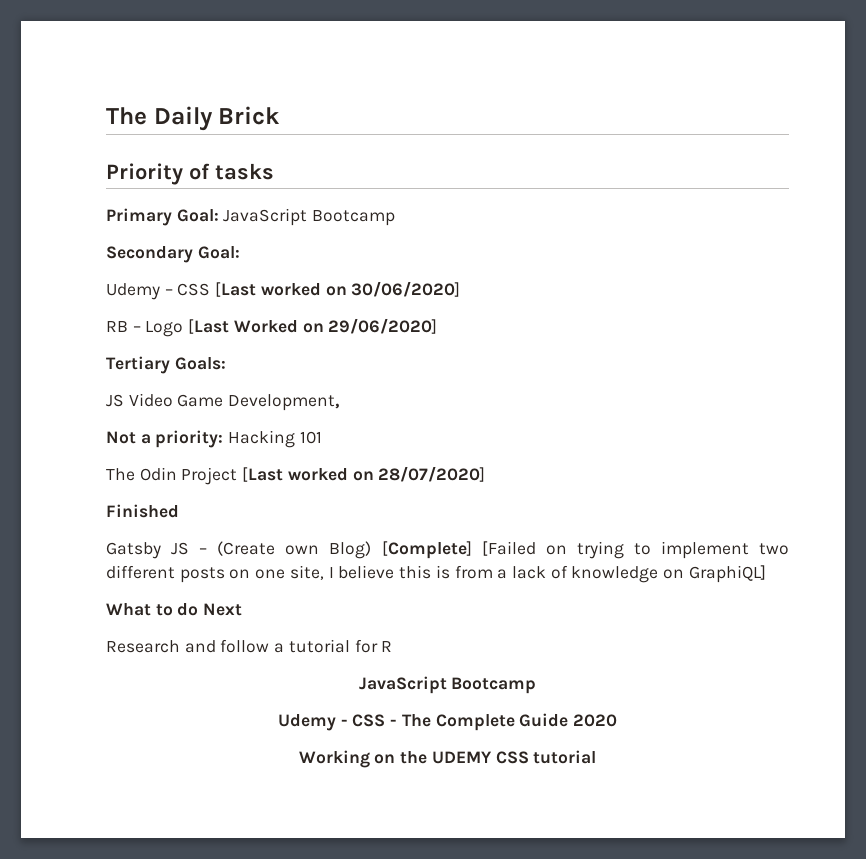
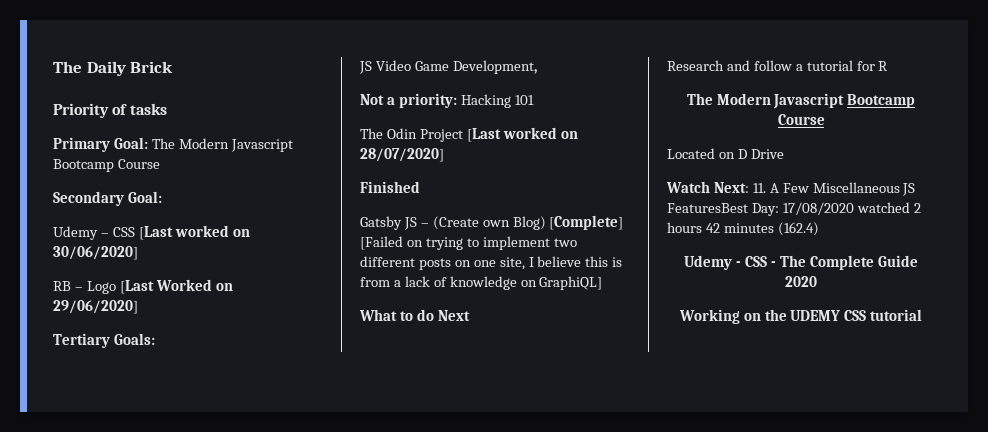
- Primary Goal: JavaScript Bootcamp
+ Primary Goal: The Modern Javascript Bootcamp Course
  Research and follow a tutorial for R
- JavaScript Bootcamp
+ The Modern Javascript Bootcamp Course
+ Located on D Drive
+ Watch Next: 11. A Few Miscellaneous JS FeaturesBest Day: 17/08/2020 watched 2 hours 42 minutes (162.4)

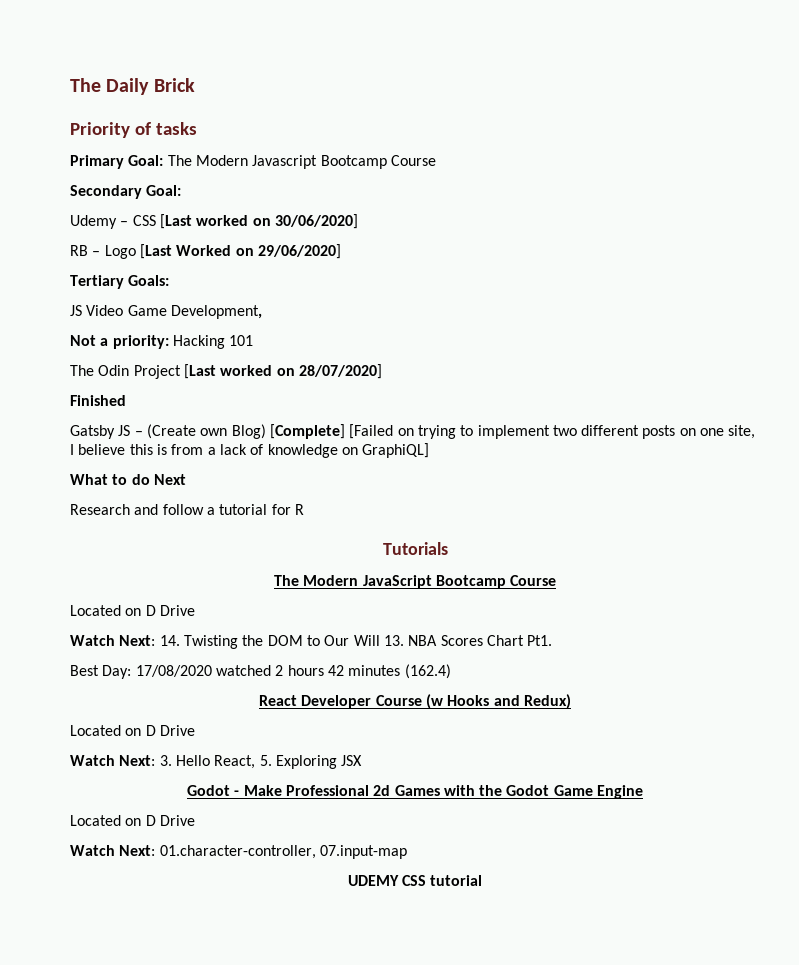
  Research and follow a tutorial for R
- The Modern Javascript Bootcamp Course
+ Tutorials
+ The Modern JavaScript Bootcamp Course
- Watch Next: 11. A Few Miscellaneous JS FeaturesBest Day: 17/08/2020 watched 2 hours 42 minutes (162.4)
+ Watch Next: 14. Twisting the DOM to Our Will 13. NBA Scores Chart Pt1.
+ Best Day: 17/08/2020 watched 2 hours 42 minutes (162.4)
- Udemy - CSS - The Complete Guide 2020
- Working on the UDEMY CSS tutorial
+ React Developer Course (w Hooks and Redux)
+ Located on D Drive
+ Watch Next: 3. Hello React, 5. Exploring JSX
+ Godot - Make Professional 2d Games with the Godot Game Engine
+ Located on D Drive
+ Watch Next: 01.character-controller, 07.input-map
+ UDEMY CSS tutorial

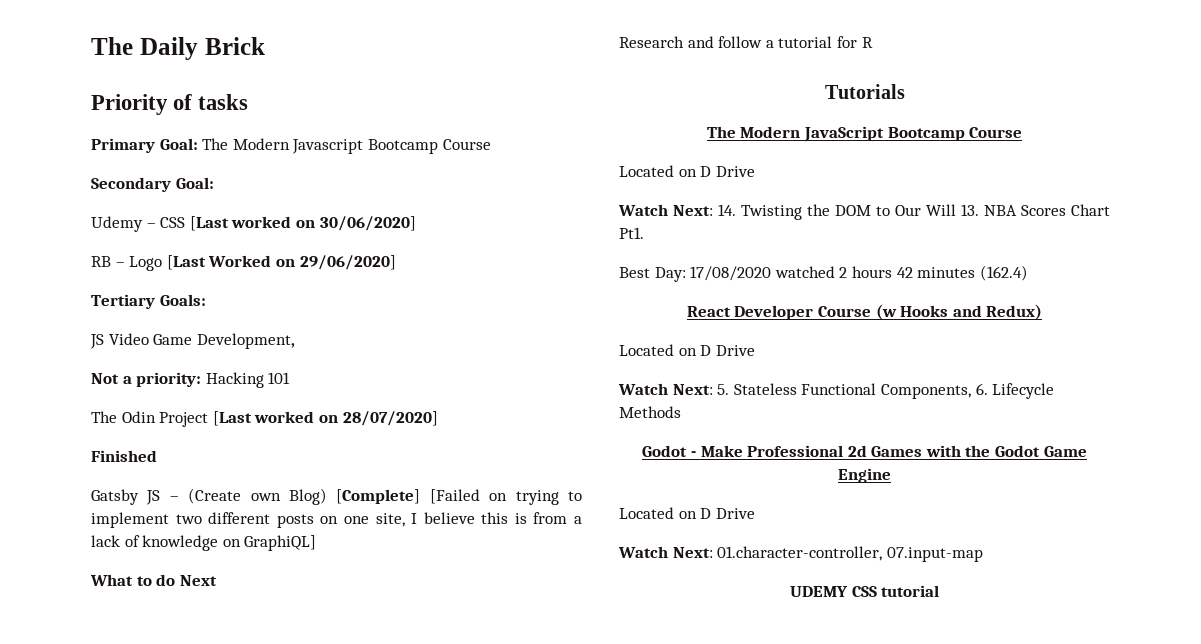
- Watch Next: 3. Hello React, 5. Exploring JSX
+ Watch Next: 5. Stateless Functional Components, 6. Lifecycle Methods

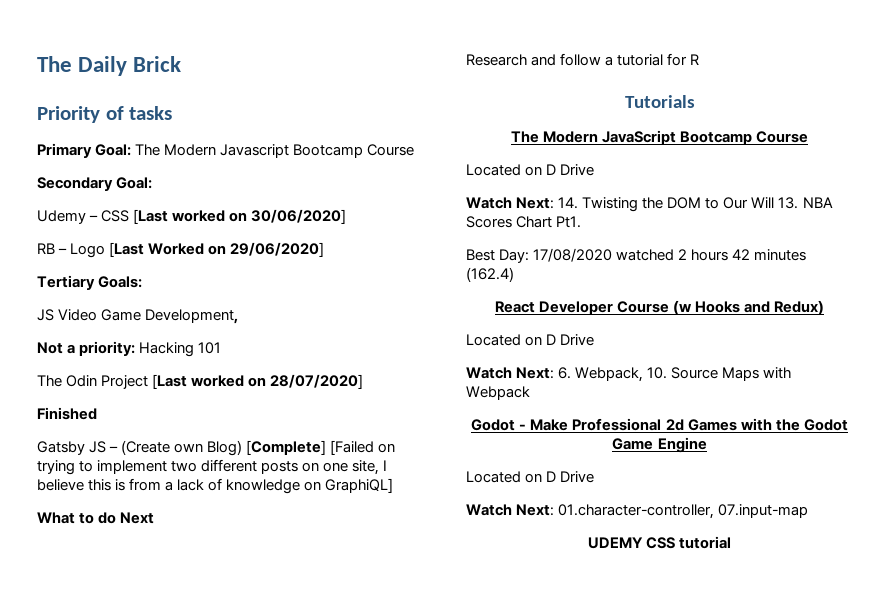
- Watch Next: 5. Stateless Functional Components, 6. Lifecycle Methods
+ Watch Next: 6. Webpack, 10. Source Maps with Webpack

